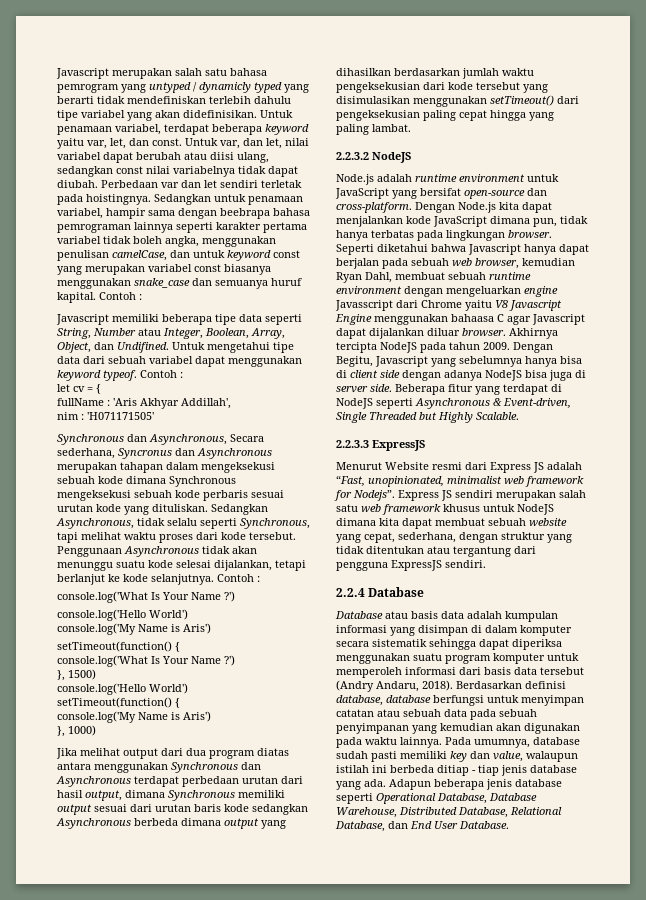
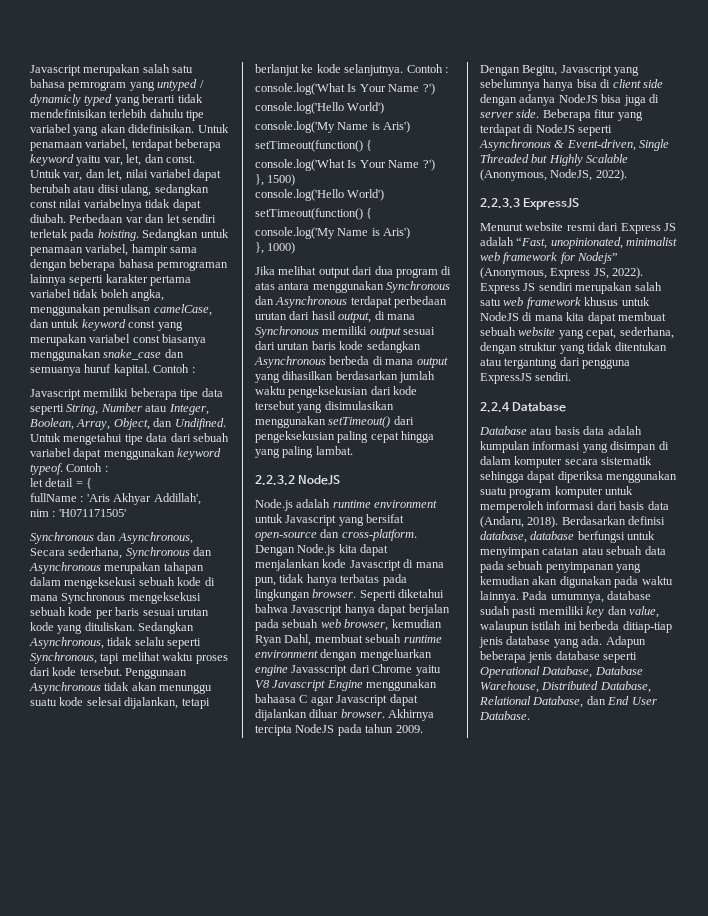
- Javascript merupakan salah satu bahasa pemrogram yang untyped / dynamicly typed yang berarti tidak mendefiniskan terlebih dahulu tipe variabel yang akan didefinisikan.
+ Javascript merupakan salah satu bahasa pemrogram yang untyped / dynamicly typed yang berarti tidak mendefinisikan terlebih dahulu tipe variabel yang akan didefinisikan.
- Perbedaan var dan let sendiri terletak pada hoistingnya.
+ Perbedaan var dan let sendiri terletak pada hoisting.
- Sedangkan untuk penamaan variabel, hampir sama dengan beebrapa bahasa pemrograman lainnya seperti karakter pertama variabel tidak boleh angka, menggunakan penulisan camelCase, dan untuk keyword const yang merupakan variabel const biasanya menggunakan snake_case dan semuanya huruf kapital.
+ Sedangkan untuk penamaan variabel, hampir sama dengan beberapa bahasa pemrograman lainnya seperti karakter pertama variabel tidak boleh angka, menggunakan penulisan camelCase, dan untuk keyword const yang merupakan variabel const biasanya menggunakan snake_case dan semuanya huruf kapital.
- let cv = {
+ let detail = {
- Synchronous dan Asynchronous, Secara sederhana, Syncronus dan Asynchronous merupakan tahapan dalam mengeksekusi sebuah kode dimana Synchronous mengeksekusi sebuah kode perbaris sesuai urutan kode yang dituliskan.
+ Synchronous dan Asynchronous, Secara sederhana, Synchronous dan Asynchronous merupakan tahapan dalam mengeksekusi sebuah kode di mana Synchronous mengeksekusi sebuah kode per baris sesuai urutan kode yang dituliskan.
- Jika melihat output dari dua program diatas antara menggunakan Synchronous dan Asynchronous terdapat perbedaan urutan dari hasil output, dimana Synchronous memiliki output sesuai dari urutan baris kode sedangkan Asynchronous berbeda dimana output yang dihasilkan berdasarkan jumlah waktu pengeksekusian dari kode tersebut yang disimulasikan menggunakan setTimeout() dari pengeksekusian paling cepat hingga yang paling lambat.
+ Jika melihat output dari dua program di atas antara menggunakan Synchronous dan Asynchronous terdapat perbedaan urutan dari hasil output, di mana Synchronous memiliki output sesuai dari urutan baris kode sedangkan Asynchronous berbeda di mana output yang dihasilkan berdasarkan jumlah waktu pengeksekusian dari kode tersebut yang disimulasikan menggunakan setTimeout() dari pengeksekusian paling cepat hingga yang paling lambat.
- Node.js adalah runtime environment untuk JavaScript yang bersifat open-source dan cross-platform.
+ Node.js adalah runtime environment untuk Javascript yang bersifat open-source dan cross-platform.
- Dengan Node.js kita dapat menjalankan kode JavaScript dimana pun, tidak hanya terbatas pada lingkungan browser.
+ Dengan Node.js kita dapat menjalankan kode Javascript di mana pun, tidak hanya terbatas pada lingkungan browser.
- Beberapa fitur yang terdapat di NodeJS seperti Asynchronous & Event-driven, Single Threaded but Highly Scalable.
+ Beberapa fitur yang terdapat di NodeJS seperti Asynchronous & Event-driven, Single Threaded but Highly Scalable (Anonymous, NodeJS, 2022).
- Menurut Website resmi dari Express JS adalah “Fast, unopinionated, minimalist web framework for Nodejs”.
+ Menurut website resmi dari Express JS adalah “Fast, unopinionated, minimalist web framework for Nodejs” (Anonymous, Express JS, 2022).
- Express JS sendiri merupakan salah satu web framework khusus untuk NodeJS dimana kita dapat membuat sebuah website yang cepat, sederhana, dengan struktur yang tidak ditentukan atau tergantung dari pengguna ExpressJS sendiri.
+ Express JS sendiri merupakan salah satu web framework khusus untuk NodeJS di mana kita dapat membuat sebuah website yang cepat, sederhana, dengan struktur yang tidak ditentukan atau tergantung dari pengguna ExpressJS sendiri.
- Database atau basis data adalah kumpulan informasi yang disimpan di dalam komputer secara sistematik sehingga dapat diperiksa menggunakan suatu program komputer untuk memperoleh informasi dari basis data tersebut (Andry Andaru, 2018).
+ Database atau basis data adalah kumpulan informasi yang disimpan di dalam komputer secara sistematik sehingga dapat diperiksa menggunakan suatu program komputer untuk memperoleh informasi dari basis data (Andaru, 2018).
- Pada umumnya, database sudah pasti memiliki key dan value, walaupun istilah ini berbeda ditiap - tiap jenis database yang ada.
+ Pada umumnya, database sudah pasti memiliki key dan value, walaupun istilah ini berbeda ditiap-tiap jenis database yang ada.

